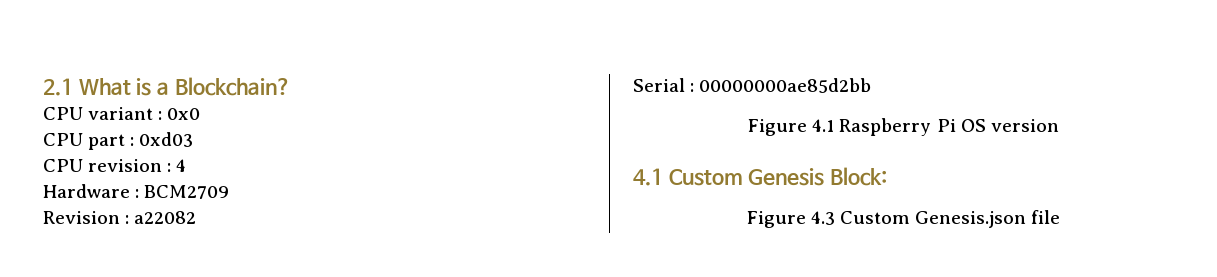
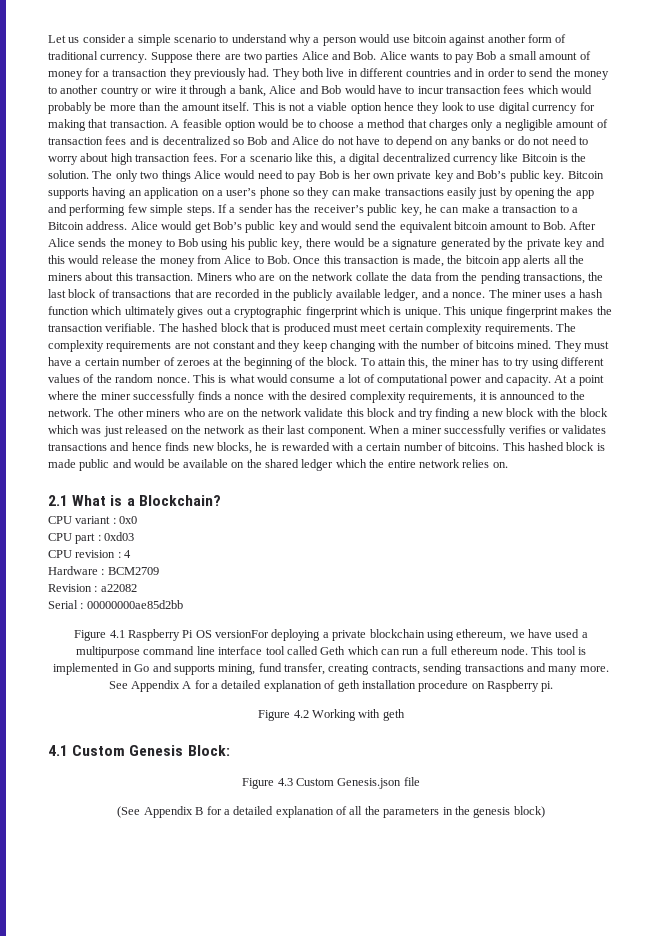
+ Let us consider a simple scenario to understand why a person would use bitcoin against another form of traditional currency. Suppose there are two parties Alice and Bob. Alice wants to pay Bob a small amount of money for a transaction they previously had. They both live in different countries and in order to send the money to another country or wire it through a bank, Alice and Bob would have to incur transaction fees which would probably be more than the amount itself. This is not a viable option hence they look to use digital currency for making that transaction. A feasible option would be to choose a method that charges only a negligible amount of transaction fees and is decentralized so Bob and Alice do not have to depend on any banks or do not need to worry about high transaction fees. For a scenario like this, a digital decentralized currency like Bitcoin is the solution. The only two things Alice would need to pay Bob is her own private key and Bob’s public key. Bitcoin supports having an application on a user’s phone so they can make transactions easily just by opening the app and performing few simple steps. If a sender has the receiver’s public key, he can make a transaction to a Bitcoin address. Alice would get Bob’s public key and would send the equivalent bitcoin amount to Bob. After Alice sends the money to Bob using his public key, there would be a signature generated by the private key and this would release the money from Alice to Bob. Once this transaction is made, the bitcoin app alerts all the miners about this transaction. Miners who are on the network collate the data from the pending transactions, the last block of transactions that are recorded in the publicly available ledger, and a nonce. The miner uses a hash function which ultimately gives out a cryptographic fingerprint which is unique. This unique fingerprint makes the transaction verifiable. The hashed block that is produced must meet certain complexity requirements. The complexity requirements are not constant and they keep changing with the number of bitcoins mined. They must have a certain number of zeroes at the beginning of the block. To attain this, the miner has to try using different values of the random nonce. This is what would consume a lot of computational power and capacity. At a point where the miner successfully finds a nonce with the desired complexity requirements, it is announced to the network. The other miners who are on the network validate this block and try finding a new block with the block which was just released on the network as their last component. When a miner successfully verifies or validates transactions and hence finds new blocks, he is rewarded with a certain number of bitcoins. This hashed block is made public and would be available on the shared ledger which the entire network relies on.
- Figure 4.1 Raspberry Pi OS version
+ Figure 4.1 Raspberry Pi OS versionFor deploying a private blockchain using ethereum, we have used a multipurpose command line interface tool called Geth which can run a full ethereum node. This tool is implemented in Go and supports mining, fund transfer, creating contracts, sending transactions and many more. See Appendix A for a detailed explanation of geth installation procedure on Raspberry pi.
+ Figure 4.2 Working with geth
+ (See Appendix B for a detailed explanation of all the parameters in the genesis block)

